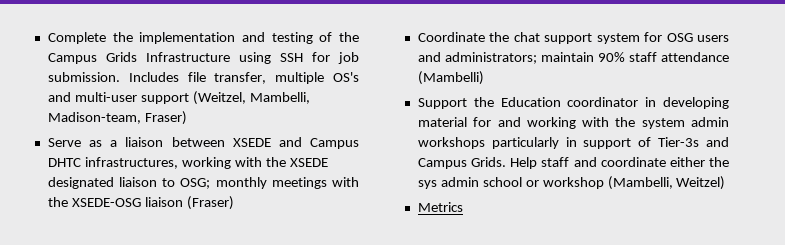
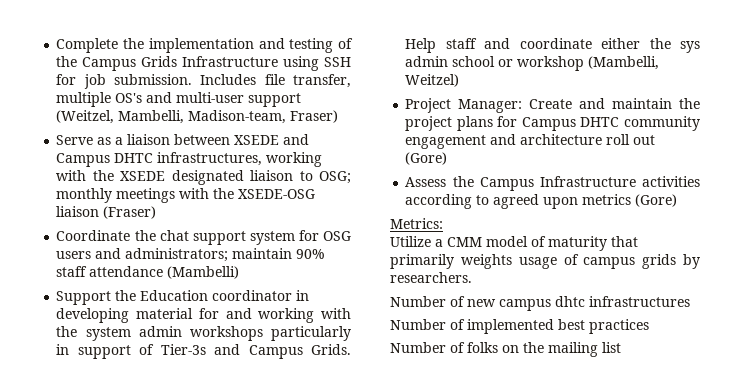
- Metrics
+ Project Manager: Create and maintain the project plans for Campus DHTC community engagement and architecture roll out (Gore)
+ Assess the Campus Infrastructure activities according to agreed upon metrics (Gore)
+ Metrics:
+ Utilize a CMM model of maturity that primarily weights usage of campus grids by researchers.
+ Number of new campus dhtc infrastructures
+ Number of implemented best practices
+ Number of folks on the mailing list

